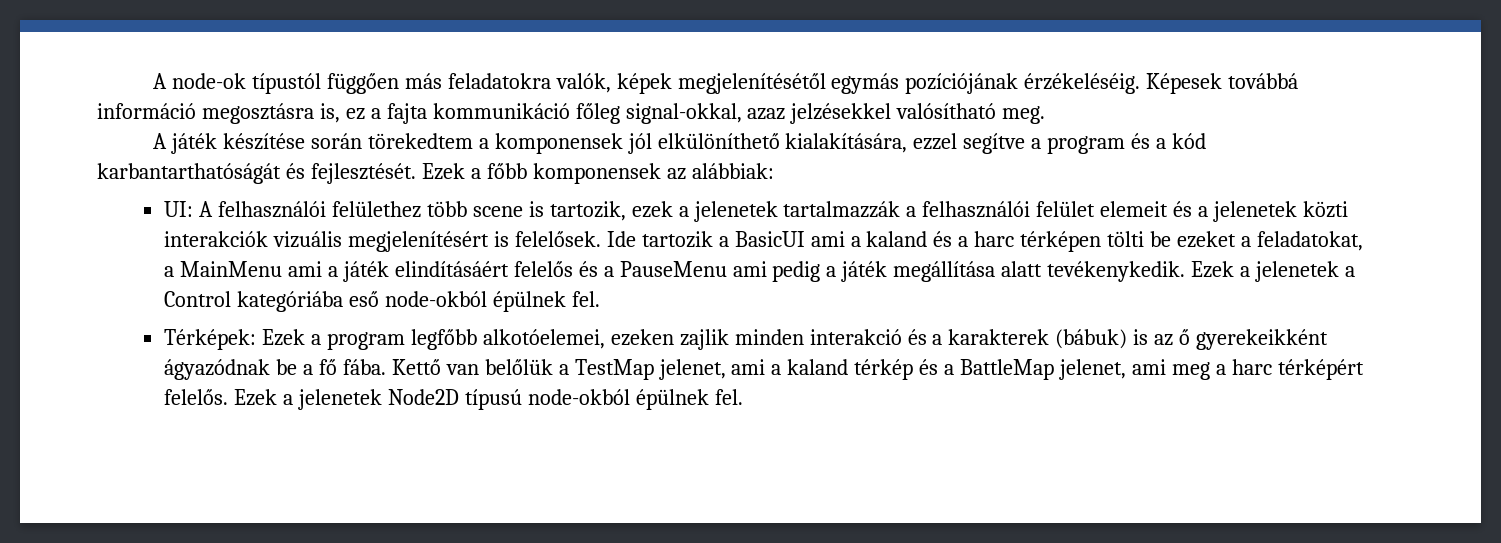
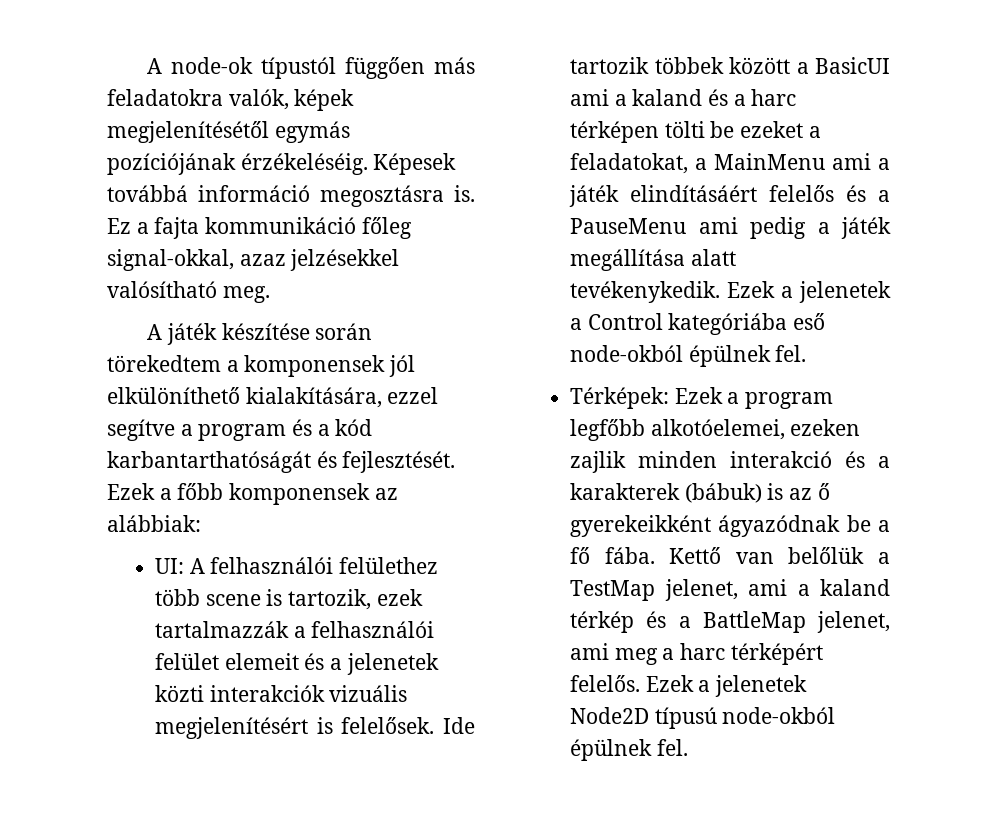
- Képesek továbbá információ megosztásra is, ez a fajta kommunikáció főleg signal-okkal, azaz jelzésekkel valósítható meg.
+ Képesek továbbá információ megosztásra is. Ez a fajta kommunikáció főleg signal-okkal, azaz jelzésekkel valósítható meg.
- UI: A felhasználói felülethez több scene is tartozik, ezek a jelenetek tartalmazzák a felhasználói felület elemeit és a jelenetek közti interakciók vizuális megjelenítésért is felelősek.
+ UI: A felhasználói felülethez több scene is tartozik, ezek tartalmazzák a felhasználói felület elemeit és a jelenetek közti interakciók vizuális megjelenítésért is felelősek.
- Ide tartozik a BasicUI ami a kaland és a harc térképen tölti be ezeket a feladatokat, a MainMenu ami a játék elindításáért felelős és a PauseMenu ami pedig a játék megállítása alatt tevékenykedik.
+ Ide tartozik többek között a BasicUI ami a kaland és a harc térképen tölti be ezeket a feladatokat, a MainMenu ami a játék elindításáért felelős és a PauseMenu ami pedig a játék megállítása alatt tevékenykedik.

